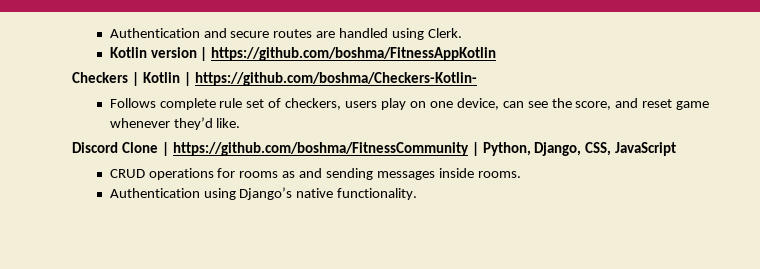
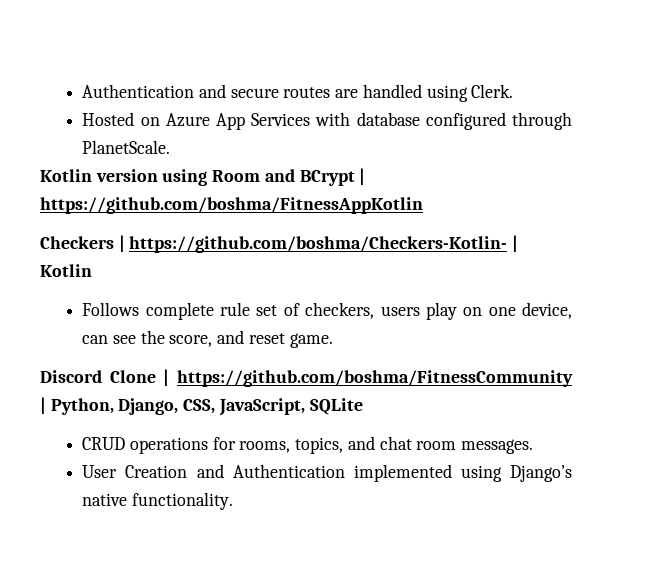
- Kotlin version | https://github.com/boshma/FitnessAppKotlin
+ Hosted on Azure App Services with database configured through PlanetScale.
+ Kotlin version using Room and BCrypt | https://github.com/boshma/FitnessAppKotlin
- Checkers | Kotlin | https://github.com/boshma/Checkers-Kotlin-
+ Checkers | https://github.com/boshma/Checkers-Kotlin- | Kotlin
- Follows complete rule set of checkers, users play on one device, can see the score, and reset game whenever they’d like.
+ Follows complete rule set of checkers, users play on one device, can see the score, and reset game.
- Discord Clone | https://github.com/boshma/FitnessCommunity | Python, Django, CSS, JavaScript
+ Discord Clone | https://github.com/boshma/FitnessCommunity | Python, Django, CSS, JavaScript, SQLite
- CRUD operations for rooms as and sending messages inside rooms.
- Authentication using Django’s native functionality.
+ CRUD operations for rooms, topics, and chat room messages.
+ User Creation and Authentication implemented using Django’s native functionality.

